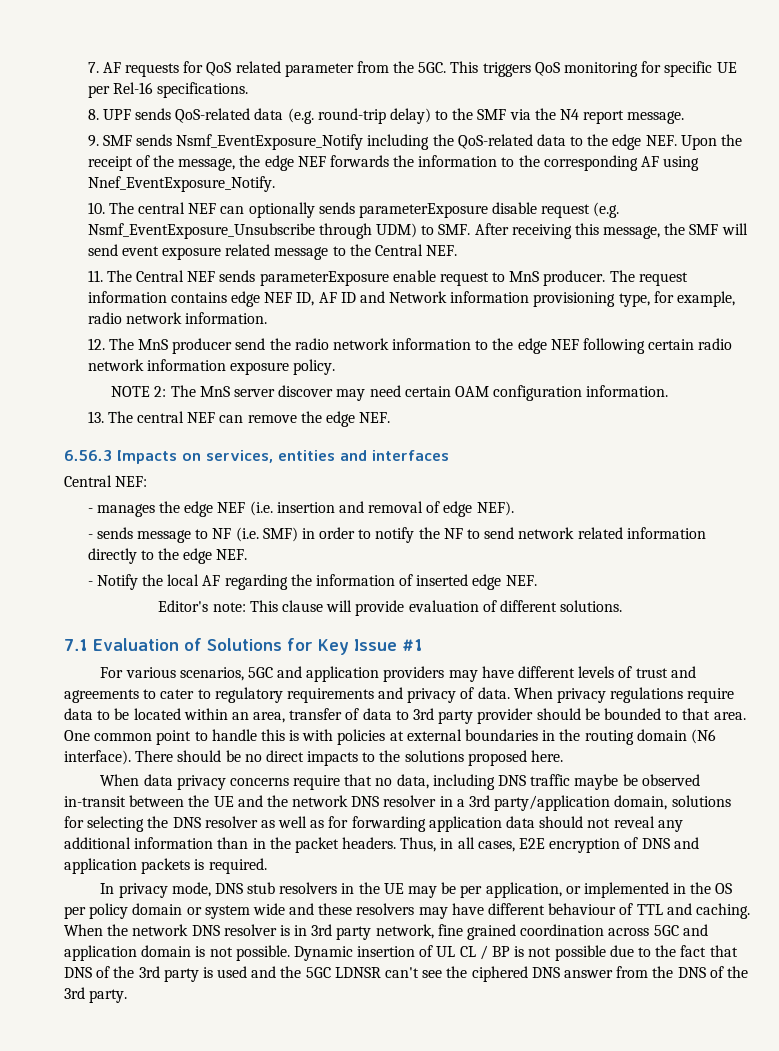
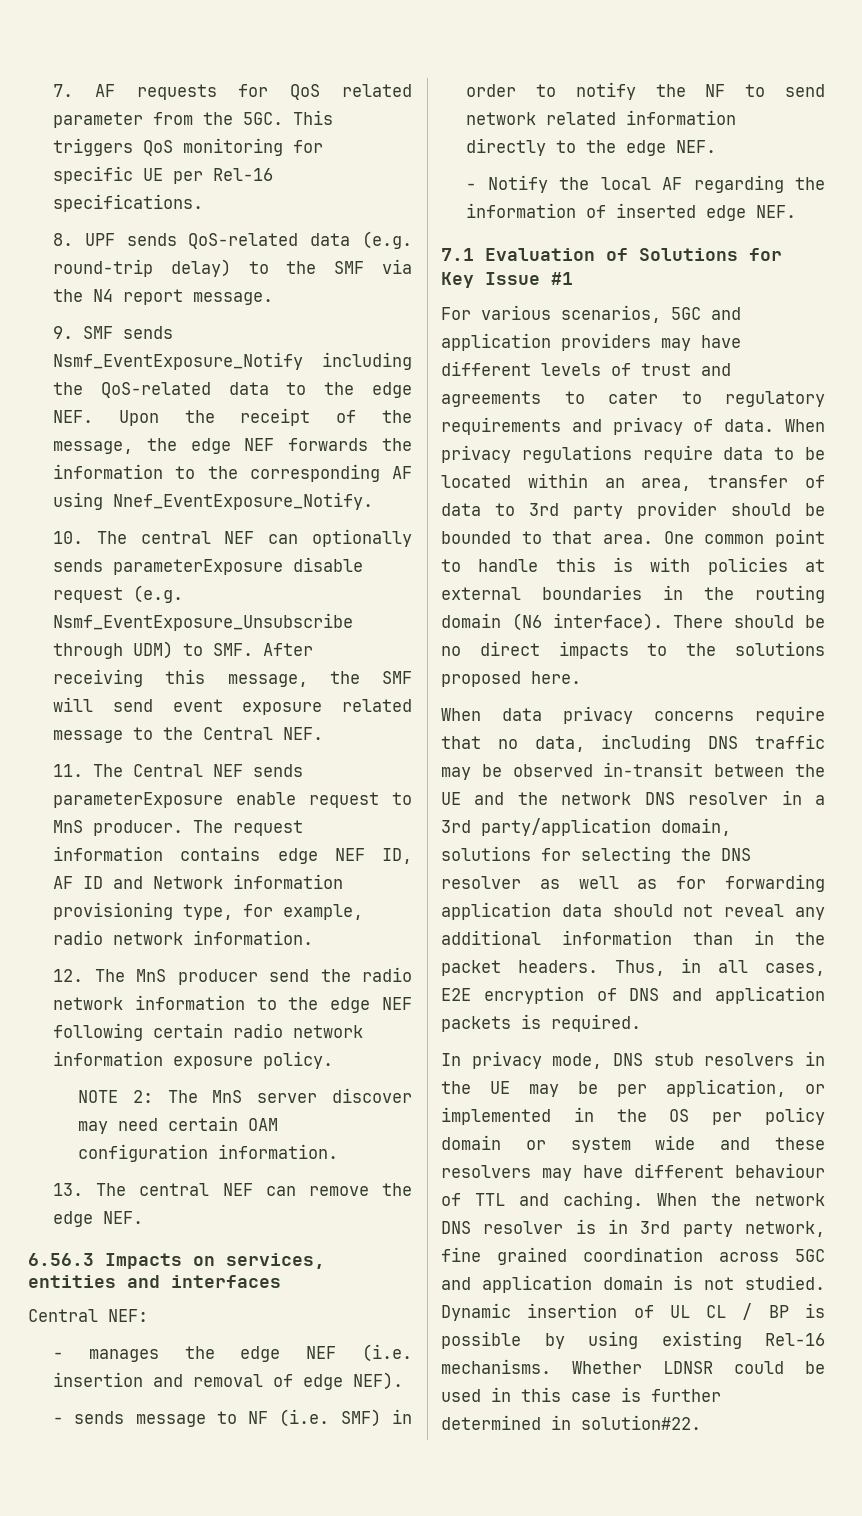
- Editor's note: This clause will provide evaluation of different solutions.
- When data privacy concerns require that no data, including DNS traffic maybe be observed in-transit between the UE and the network DNS resolver in a 3rd party/application domain, solutions for selecting the DNS resolver as well as for forwarding application data should not reveal any additional information than in the packet headers.
+ When data privacy concerns require that no data, including DNS traffic may be observed in-transit between the UE and the network DNS resolver in a 3rd party/application domain, solutions for selecting the DNS resolver as well as for forwarding application data should not reveal any additional information than in the packet headers.
- When the network DNS resolver is in 3rd party network, fine grained coordination across 5GC and application domain is not possible.
+ When the network DNS resolver is in 3rd party network, fine grained coordination across 5GC and application domain is not studied.
- Dynamic insertion of UL CL / BP is not possible due to the fact that DNS of the 3rd party is used and the 5GC LDNSR can't see the ciphered DNS answer from the DNS of the 3rd party.
+ Dynamic insertion of UL CL / BP is possible by using existing Rel-16 mechanisms. Whether LDNSR could be used in this case is further determined in solution#22.

